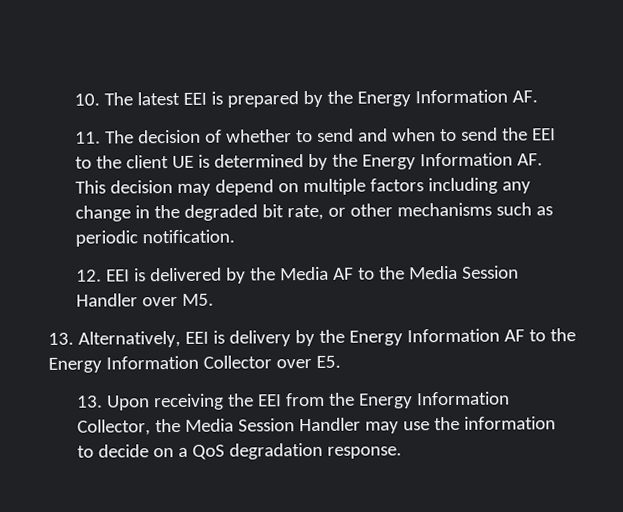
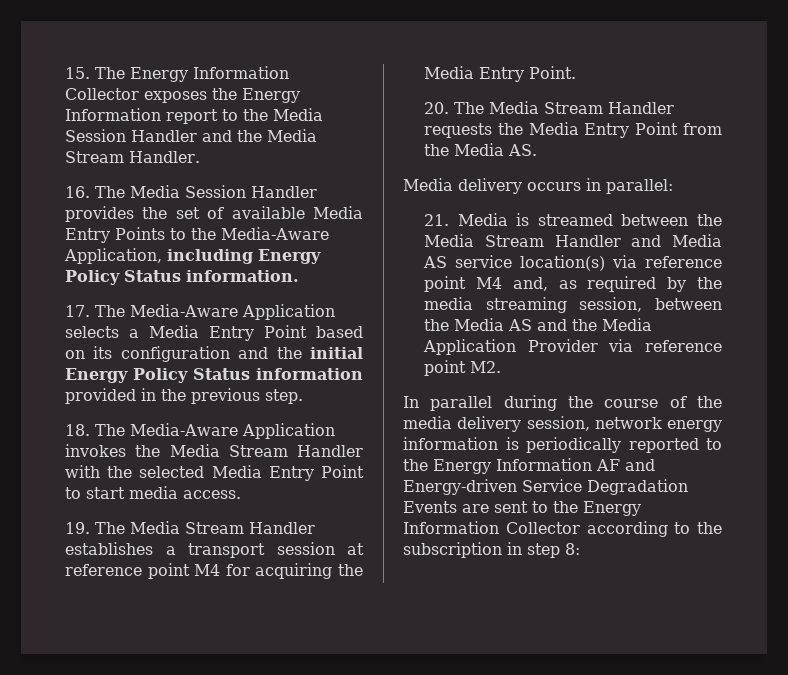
- 10. The latest EEI is prepared by the Energy Information AF.
- 11. The decision of whether to send and when to send the EEI to the client UE is determined by the Energy Information AF. This decision may depend on multiple factors including any change in the degraded bit rate, or other mechanisms such as periodic notification.
- 12. EEI is delivered by the Media AF to the Media Session Handler over M5.
- 13. Alternatively, EEI is delivery by the Energy Information AF to the Energy Information Collector over E5.
- 13. Upon receiving the EEI from the Energy Information Collector, the Media Session Handler may use the information to decide on a QoS degradation response.
+ 15. The Energy Information Collector exposes the Energy Information report to the Media Session Handler and the Media Stream Handler.
+ 16. The Media Session Handler provides the set of available Media Entry Points to the Media-Aware Application, including Energy Policy Status information.
+ 17. The Media-Aware Application selects a Media Entry Point based on its configuration and the initial Energy Policy Status information provided in the previous step.
+ 18. The Media-Aware Application invokes the Media Stream Handler with the selected Media Entry Point to start media access.
+ 19. The Media Stream Handler establishes a transport session at reference point M4 for acquiring the Media Entry Point.
+ 20. The Media Stream Handler requests the Media Entry Point from the Media AS.
+ Media delivery occurs in parallel:
+ 21. Media is streamed between the Media Stream Handler and Media AS service location(s) via reference point M4 and, as required by the media streaming session, between the Media AS and the Media Application Provider via reference point M2.
+ In parallel during the course of the media delivery session, network energy information is periodically reported to the Energy Information AF and Energy-driven Service Degradation Events are sent to the Energy Information Collector according to the subscription in step 8:

